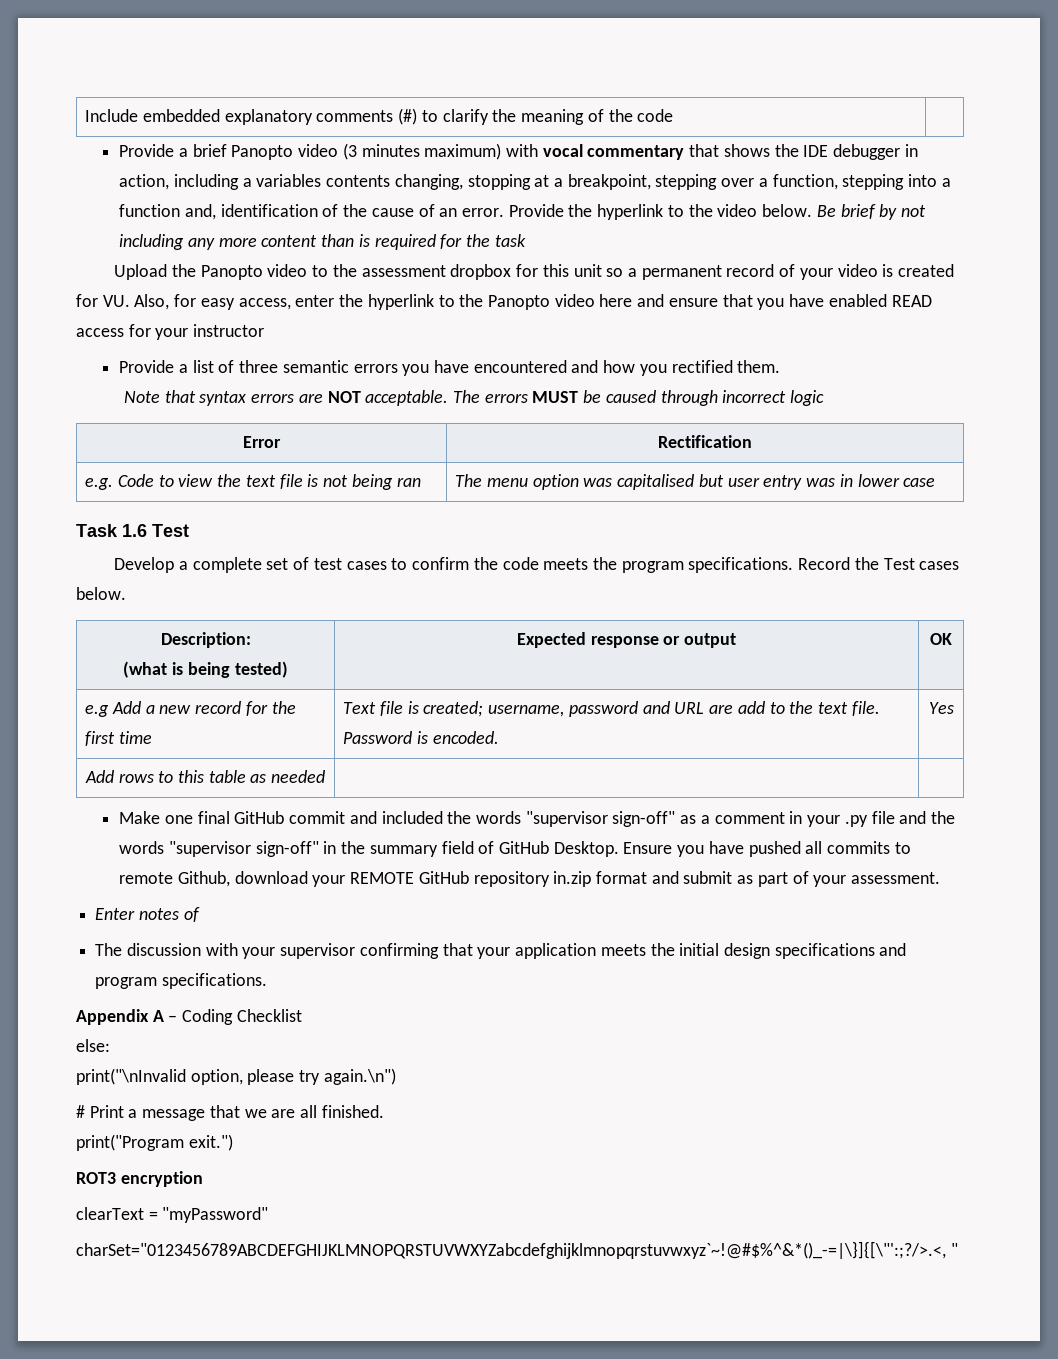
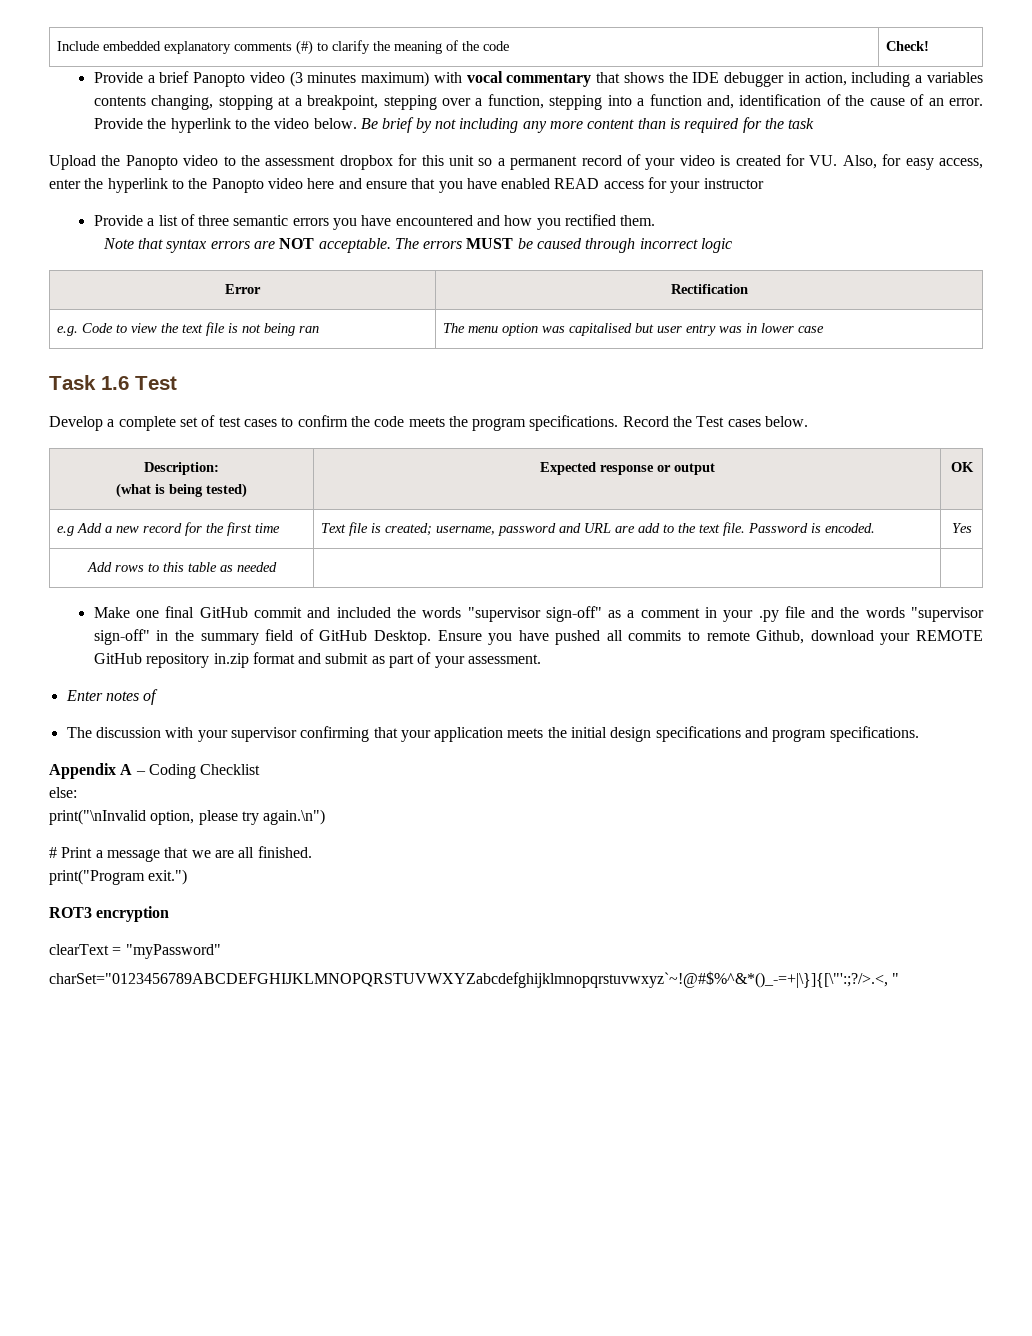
- Include embedded explanatory comments (#) to clarify the meaning of the code |
+ Include embedded explanatory comments (#) to clarify the meaning of the code | Check!
- charSet="0123456789ABCDEFGHIJKLMNOPQRSTUVWXYZabcdefghijklmnopqrstuvwxyz`~!@#$%^&*()_-=|\}]{[\"':;?/>.<, "
+ charSet="0123456789ABCDEFGHIJKLMNOPQRSTUVWXYZabcdefghijklmnopqrstuvwxyz`~!@#$%^&*()_-=+|\}]{[\"':;?/>.<, "

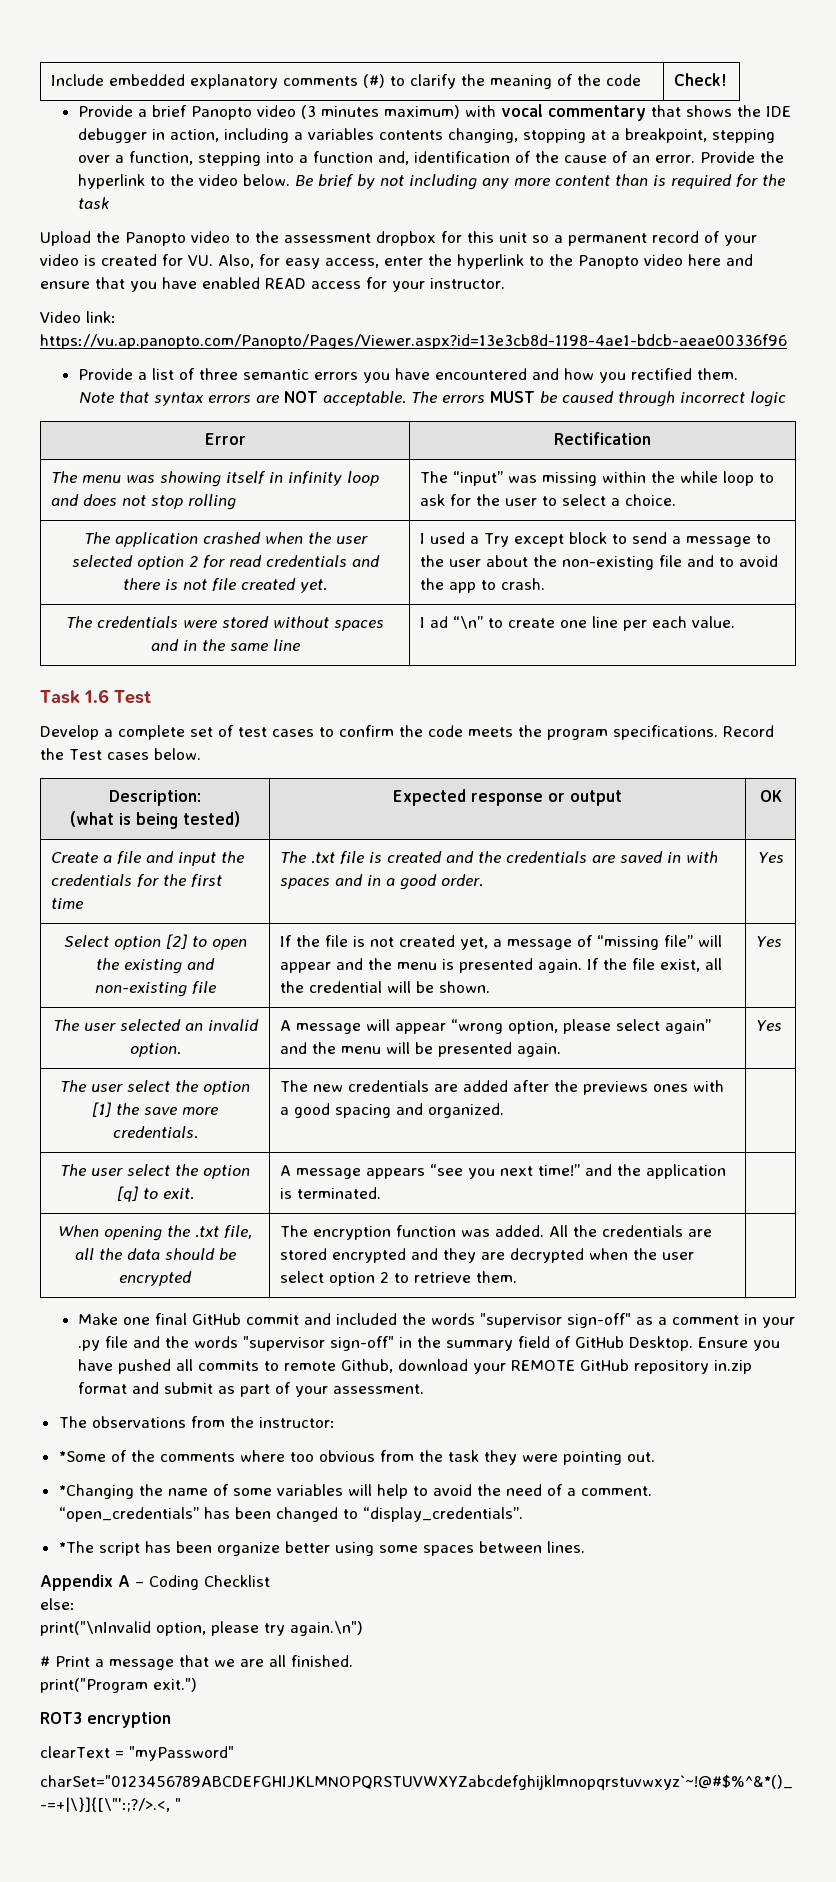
- Upload the Panopto video to the assessment dropbox for this unit so a permanent record of your video is created for VU. Also, for easy access, enter the hyperlink to the Panopto video here and ensure that you have enabled READ access for your instructor
+ Upload the Panopto video to the assessment dropbox for this unit so a permanent record of your video is created for VU. Also, for easy access, enter the hyperlink to the Panopto video here and ensure that you have enabled READ access for your instructor.
+ Video link: https://vu.ap.panopto.com/Panopto/Pages/Viewer.aspx?id=13e3cb8d-1198-4ae1-bdcb-aeae00336f96
- e.g. Code to view the text file is not being ran | The menu option was capitalised but user entry was in lower case
+ The menu was showing itself in infinity loop and does not stop rolling | The “input” was missing within the while loop to ask for the user to select a choice.
+ The application crashed when the user selected option 2 for read credentials and there is not file created yet. | I used a Try except block to send a message to the user about the non-existing file and to avoid the app to crash.
+ The credentials were stored without spaces and in the same line | I ad “\n” to create one line per each value.
- e.g Add a new record for the first time | Text file is created; username, password and URL are add to the text file. Password is encoded. | Yes
- Add rows to this table as needed | |
+ Create a file and input the credentials for the first time | The .txt file is created and the credentials are saved in with spaces and in a good order. | Yes
+ Select option [2] to open the existing and non-existing file | If the file is not created yet, a message of “missing file” will appear and the menu is presented again. If the file exist, all the credential will be shown. | Yes
+ The user selected an invalid option. | A message will appear “wrong option, please select again” and the menu will be presented again. | Yes
+ The user select the option [1] the save more credentials. | The new credentials are added after the previews ones with a good spacing and organized. |
+ The user select the option [q] to exit. | A message appears “see you next time!” and the application is terminated. |
+ When opening the .txt file, all the data should be encrypted | The encryption function was added. All the credentials are stored encrypted and they are decrypted when the user select option 2 to retrieve them. |
- Enter notes of
- The discussion with your supervisor confirming that your application meets the initial design specifications and program specifications.
+ The observations from the instructor:
+ *Some of the comments where too obvious from the task they were pointing out.
+ *Changing the name of some variables will help to avoid the need of a comment. “open_credentials” has been changed to “display_credentials”.
+ *The script has been organize better using some spaces between lines.

